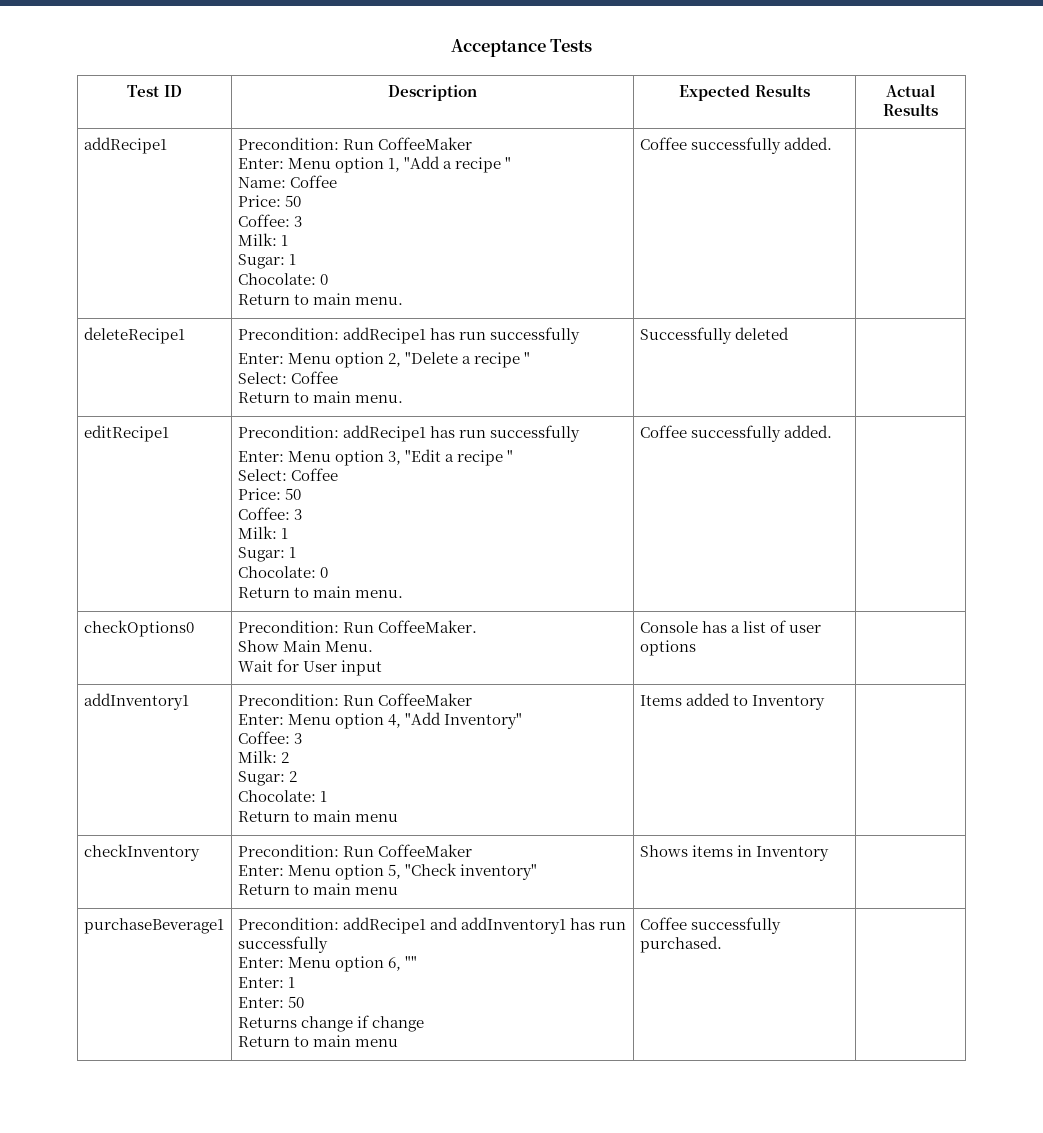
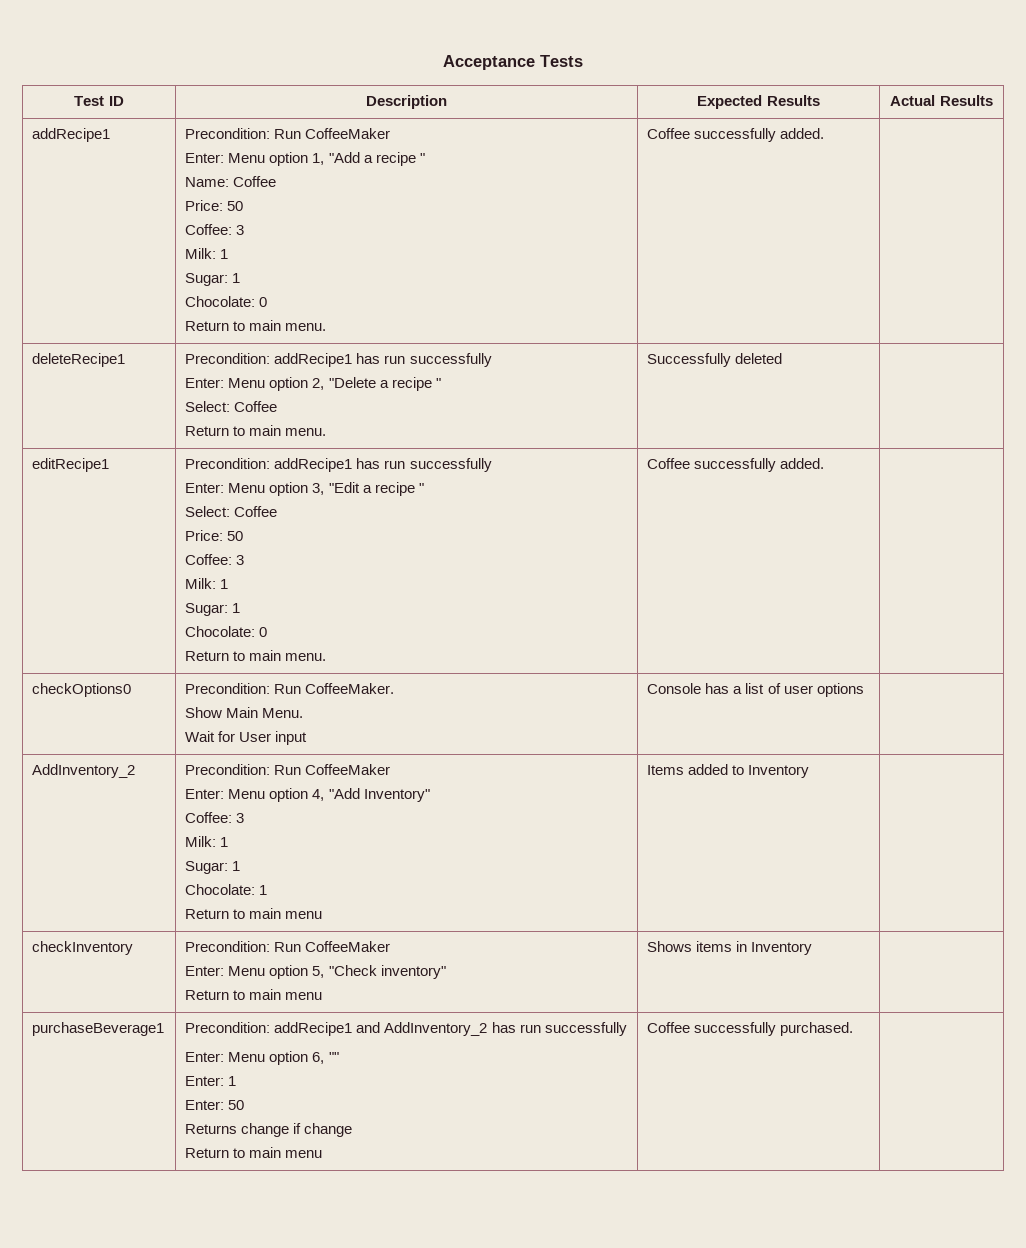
- addInventory1 | Precondition: Run CoffeeMaker
+ AddInventory_2 | Precondition: Run CoffeeMaker
  Enter: Menu option 4, "Add Inventory"
  Coffee: 3
- Milk: 2
- Sugar: 2
+ Milk: 1
+ Sugar: 1
- purchaseBeverage1 | Precondition: addRecipe1 and addInventory1 has run successfully
+ purchaseBeverage1 | Precondition: addRecipe1 and AddInventory_2 has run successfully

